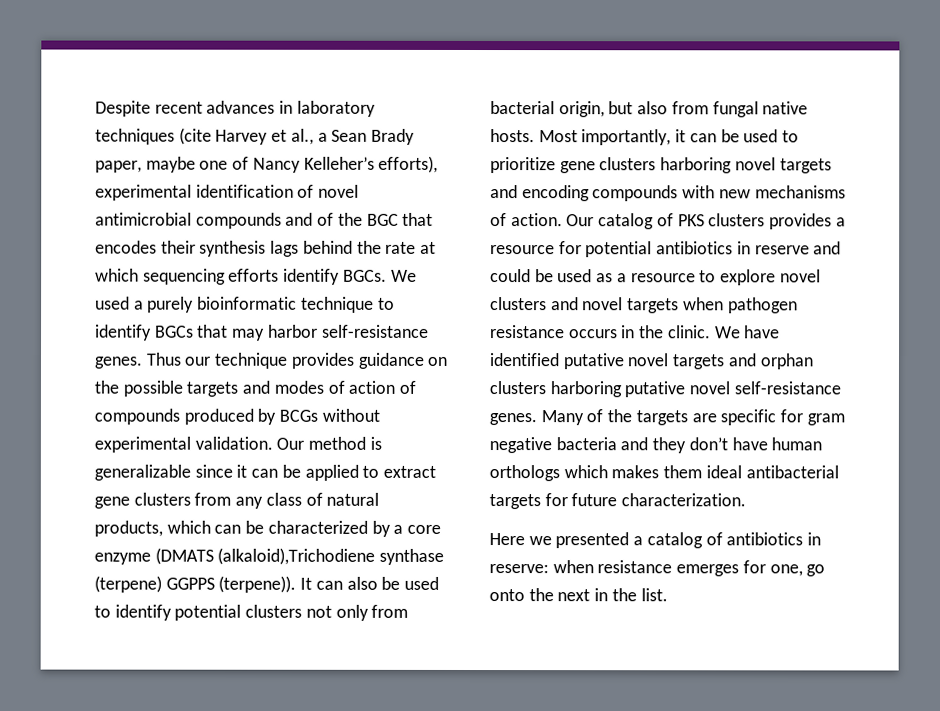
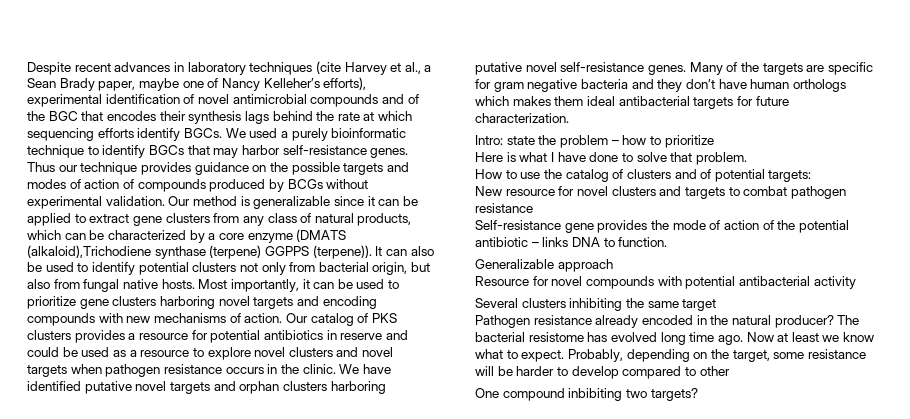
- Here we presented a catalog of antibiotics in reserve: when resistance emerges for one, go onto the next in the list.
+ Intro: state the problem – how to prioritize
+ Here is what I have done to solve that problem.
+ How to use the catalog of clusters and of potential targets:
+ New resource for novel clusters and targets to combat pathogen resistance
+ Self-resistance gene provides the mode of action of the potential antibiotic – links DNA to function.
+ Generalizable approach
+ Resource for novel compounds with potential antibacterial activity
+ Several clusters inhibiting the same target
+ Pathogen resistance already encoded in the natural producer? The bacterial resistome has evolved long time ago. Now at least we know what to expect. Probably, depending on the target, some resistance will be harder to develop compared to other
+ One compound inbibiting two targets?

